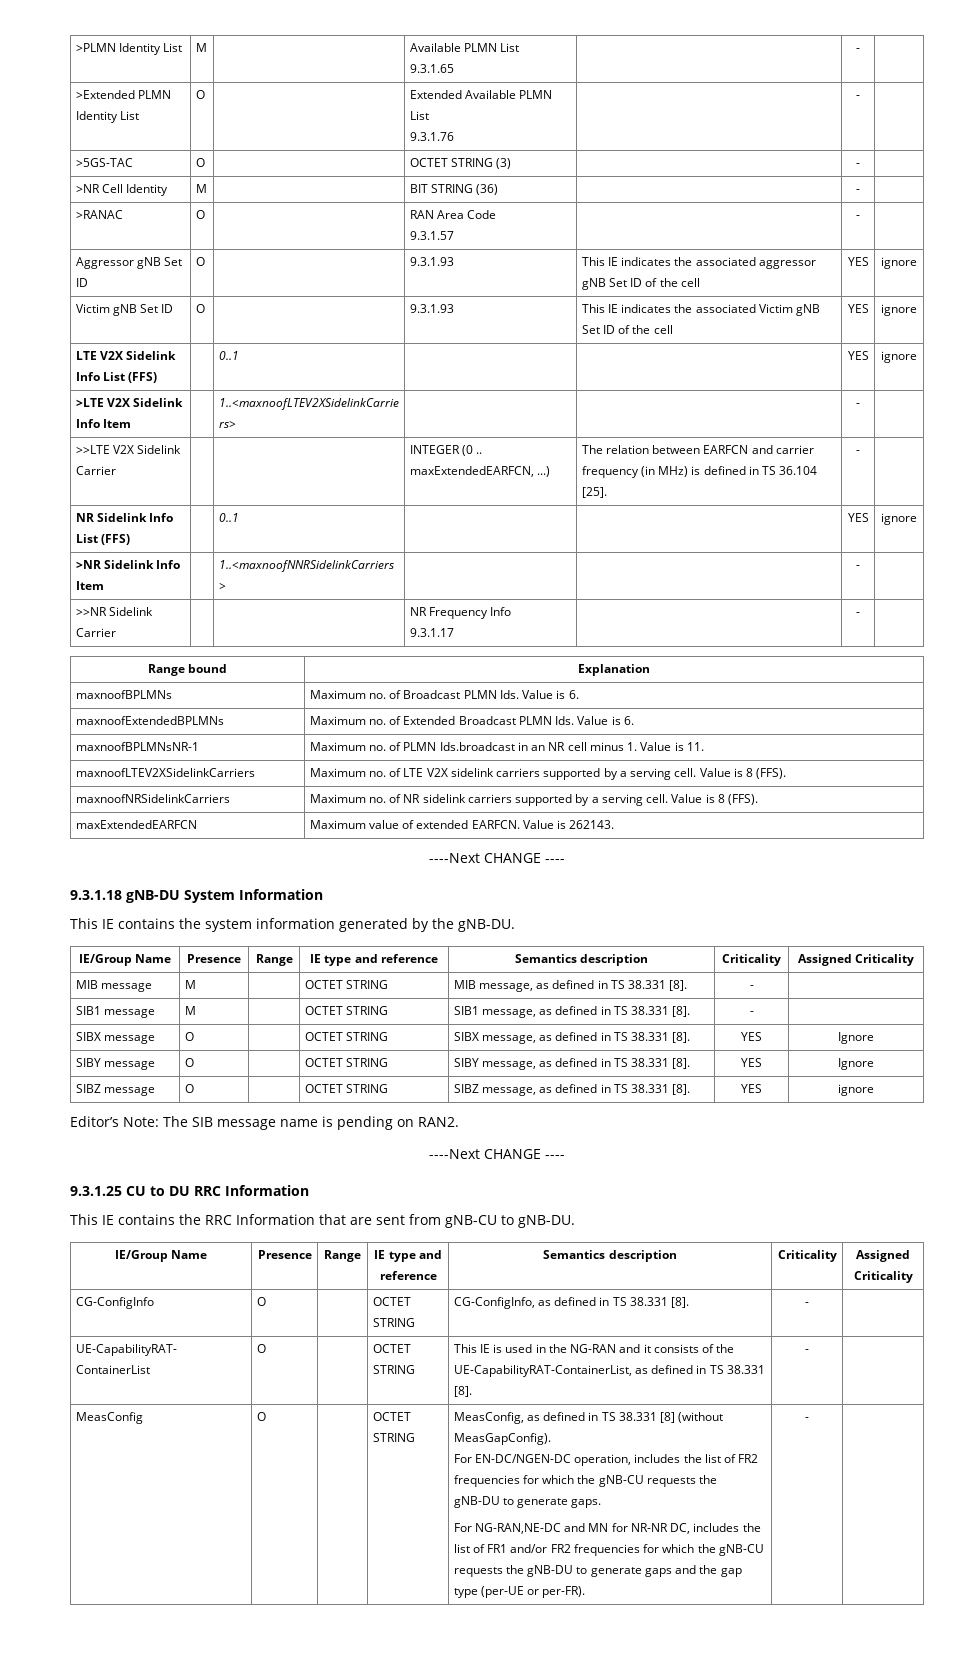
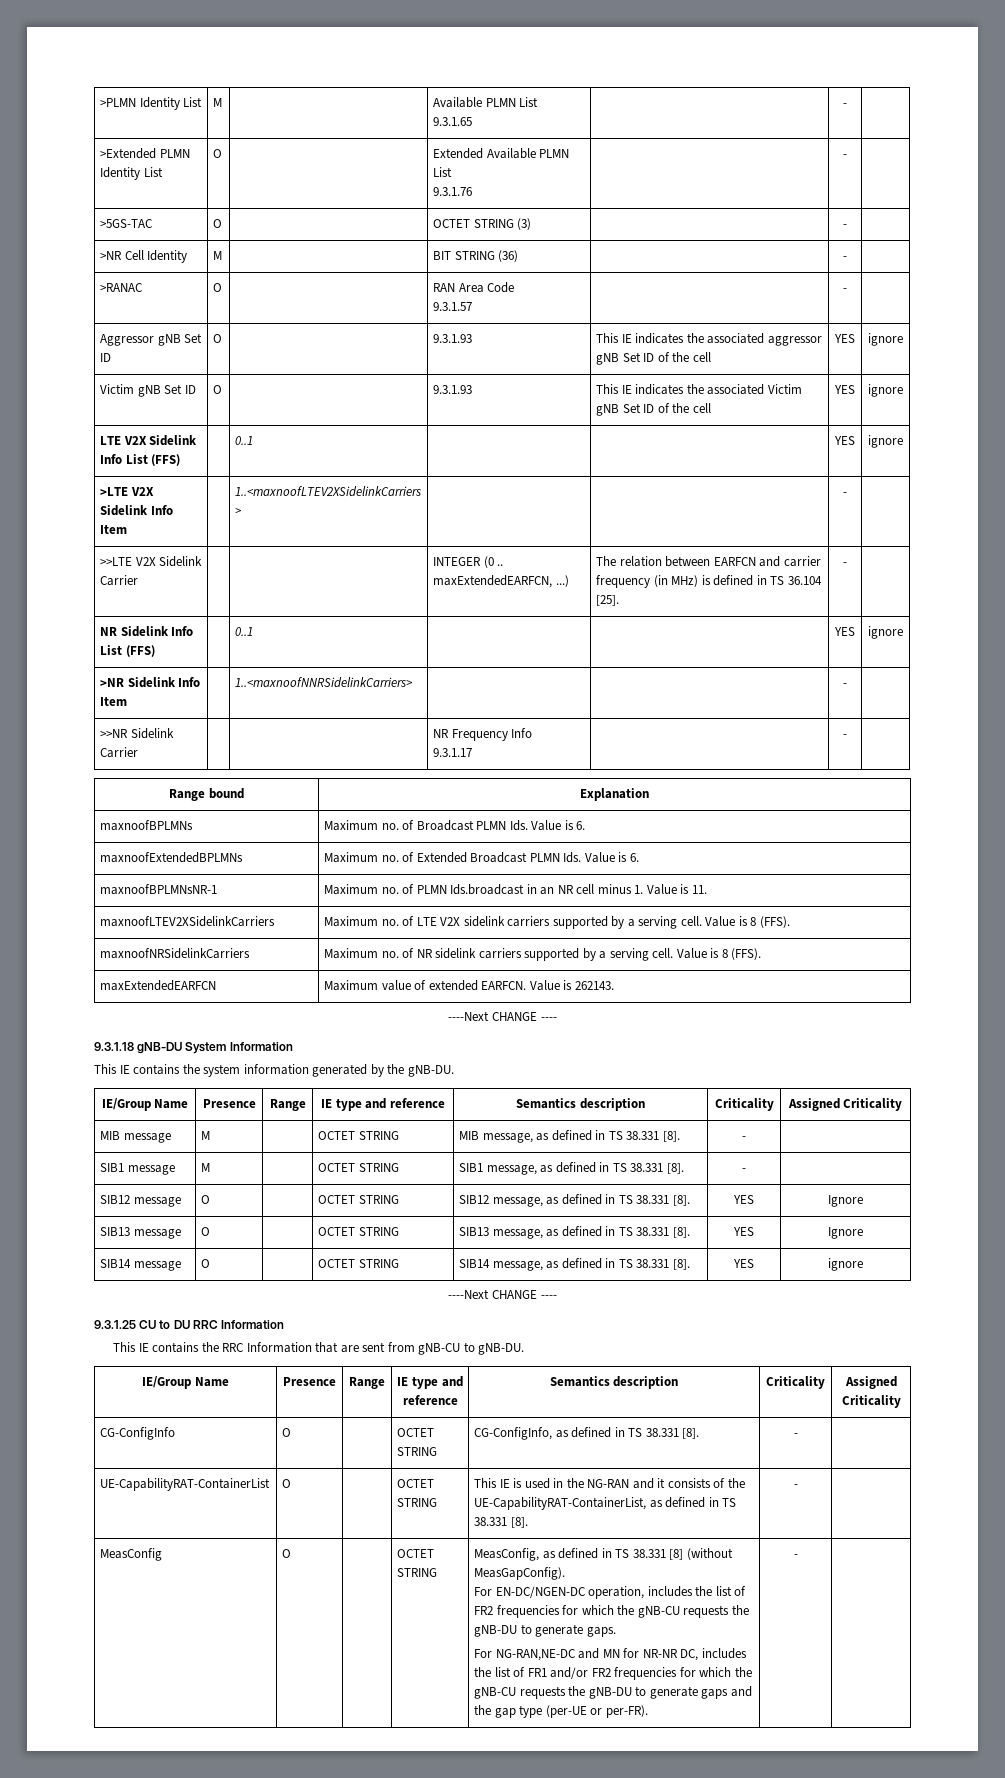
- SIBX message | O | | OCTET STRING | SIBX message, as defined in TS 38.331 [8]. | YES | Ignore
- SIBY message | O | | OCTET STRING | SIBY message, as defined in TS 38.331 [8]. | YES | Ignore
- SIBZ message | O | | OCTET STRING | SIBZ message, as defined in TS 38.331 [8]. | YES | ignore
+ SIB12 message | O | | OCTET STRING | SIB12 message, as defined in TS 38.331 [8]. | YES | Ignore
+ SIB13 message | O | | OCTET STRING | SIB13 message, as defined in TS 38.331 [8]. | YES | Ignore
+ SIB14 message | O | | OCTET STRING | SIB14 message, as defined in TS 38.331 [8]. | YES | ignore
- Editor’s Note: The SIB message name is pending on RAN2.

